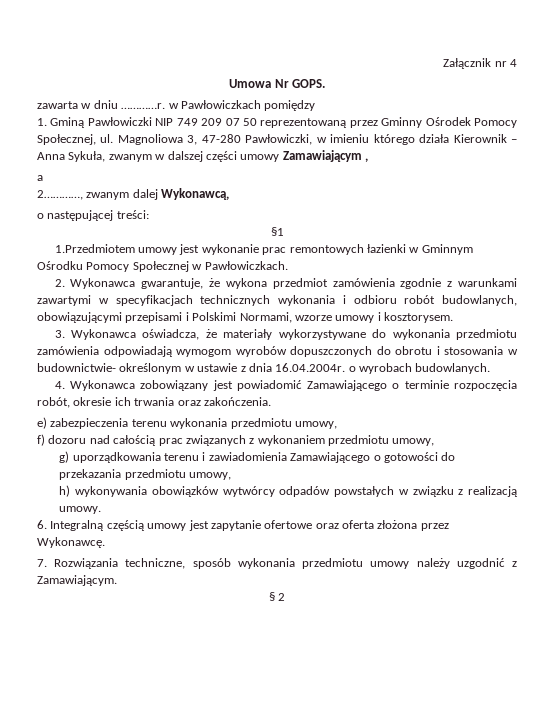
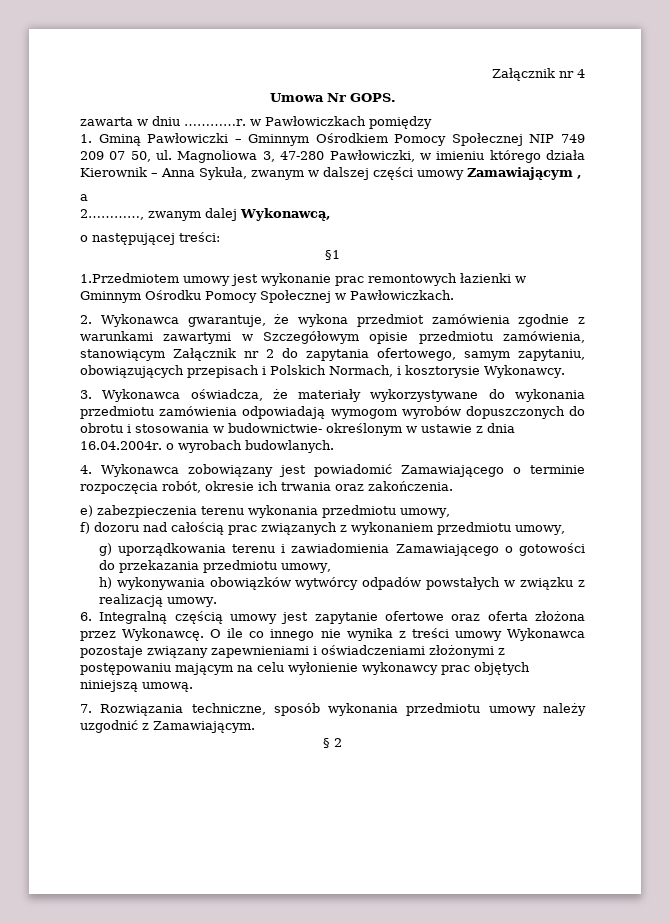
- 1. Gminą Pawłowiczki NIP 749 209 07 50 reprezentowaną przez Gminny Ośrodek Pomocy Społecznej, ul.
+ 1. Gminą Pawłowiczki – Gminnym Ośrodkiem Pomocy Społecznej NIP 749 209 07 50, ul.
- 2. Wykonawca gwarantuje, że wykona przedmiot zamówienia zgodnie z warunkami zawartymi w specyfikacjach technicznych wykonania i odbioru robót budowlanych, obowiązującymi przepisami i Polskimi Normami, wzorze umowy i kosztorysem.
+ 2. Wykonawca gwarantuje, że wykona przedmiot zamówienia zgodnie z warunkami zawartymi w Szczegółowym opisie przedmiotu zamówienia, stanowiącym Załącznik nr 2 do zapytania ofertowego, samym zapytaniu, obowiązujących przepisach i Polskich Normach, i kosztorysie Wykonawcy.
+ O ile co innego nie wynika z treści umowy Wykonawca pozostaje związany zapewnieniami i oświadczeniami złożonymi z postępowaniu mającym na celu wyłonienie wykonawcy prac objętych niniejszą umową.

